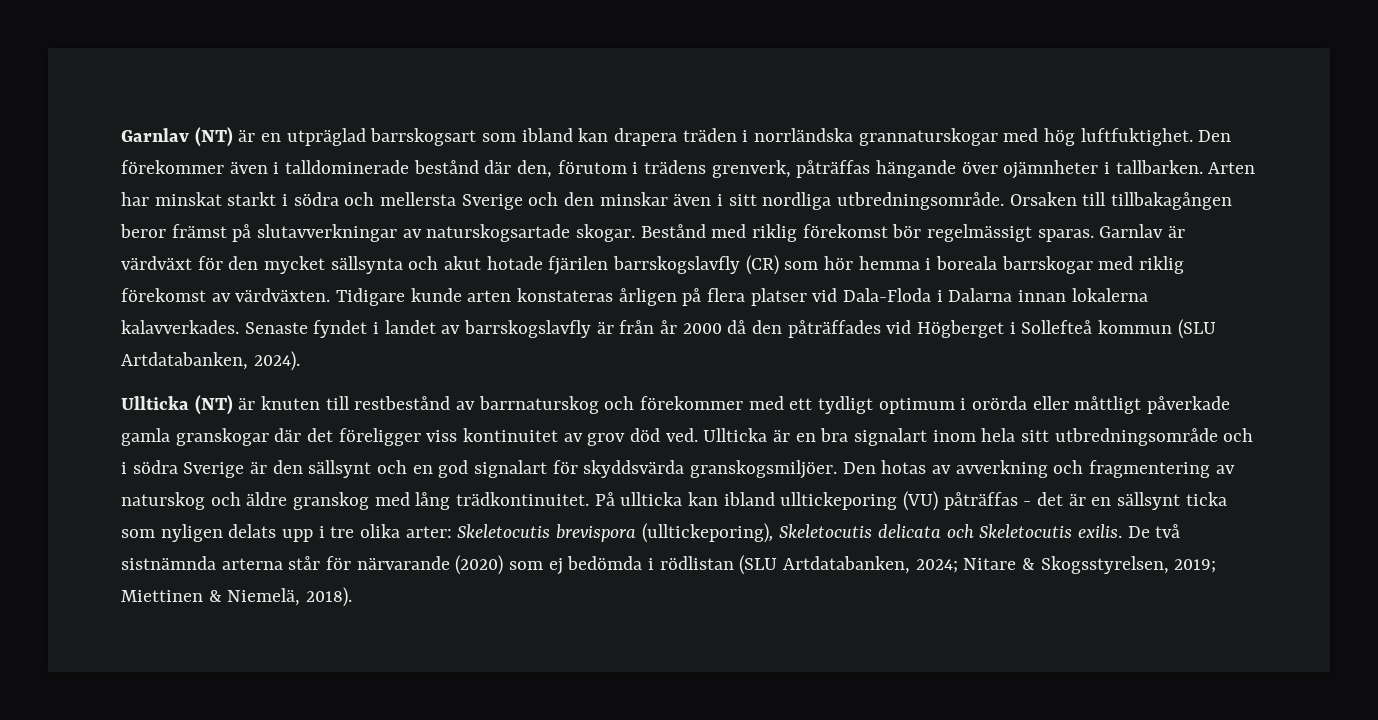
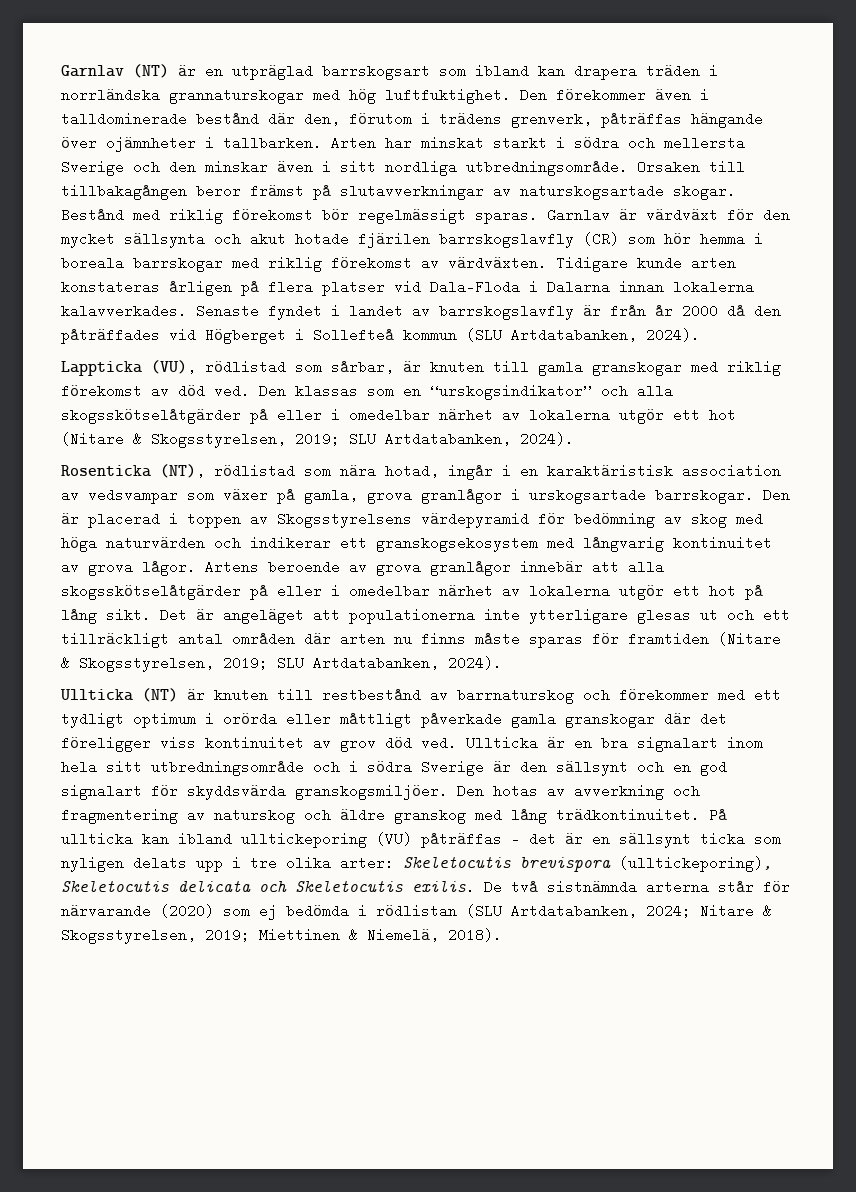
+ Lappticka (VU), rödlistad som sårbar, är knuten till gamla granskogar med riklig förekomst av död ved. Den klassas som en “urskogsindikator” och alla skogsskötselåtgärder på eller i omedelbar närhet av lokalerna utgör ett hot (Nitare & Skogsstyrelsen, 2019; SLU Artdatabanken, 2024).
+ Rosenticka (NT), rödlistad som nära hotad, ingår i en karaktäristisk association av vedsvampar som växer på gamla, grova granlågor i urskogsartade barrskogar. Den är placerad i toppen av Skogsstyrelsens värdepyramid för bedömning av skog med höga naturvärden och indikerar ett granskogsekosystem med långvarig kontinuitet av grova lågor. Artens beroende av grova granlågor innebär att alla skogsskötselåtgärder på eller i omedelbar närhet av lokalerna utgör ett hot på lång sikt. Det är angeläget att populationerna inte ytterligare glesas ut och ett tillräckligt antal områden där arten nu finns måste sparas för framtiden (Nitare & Skogsstyrelsen, 2019; SLU Artdatabanken, 2024).

